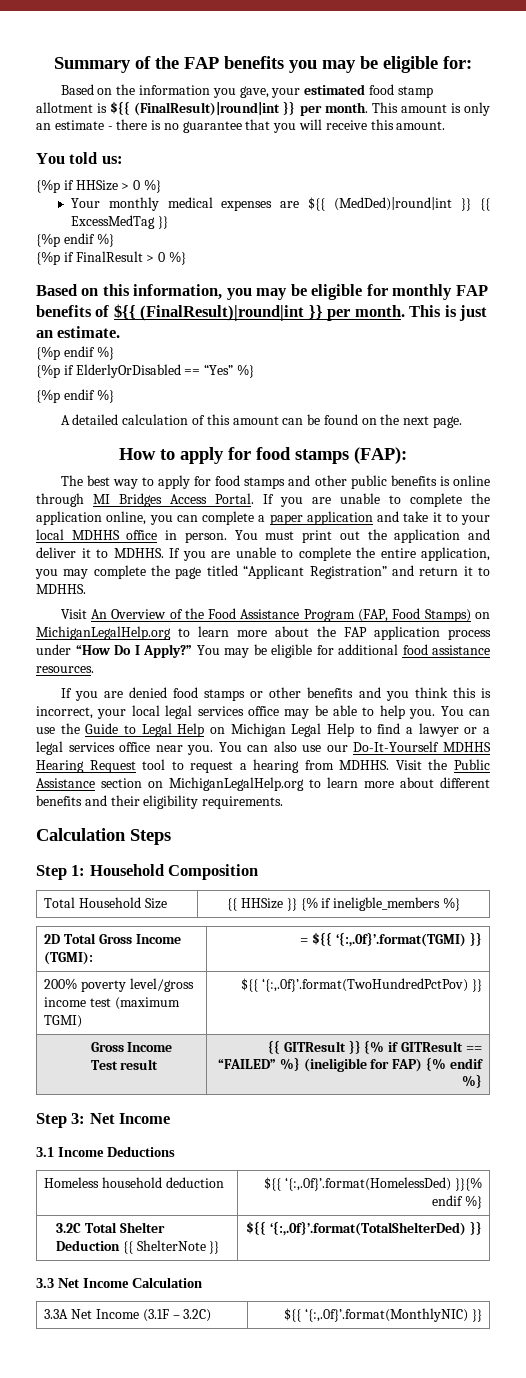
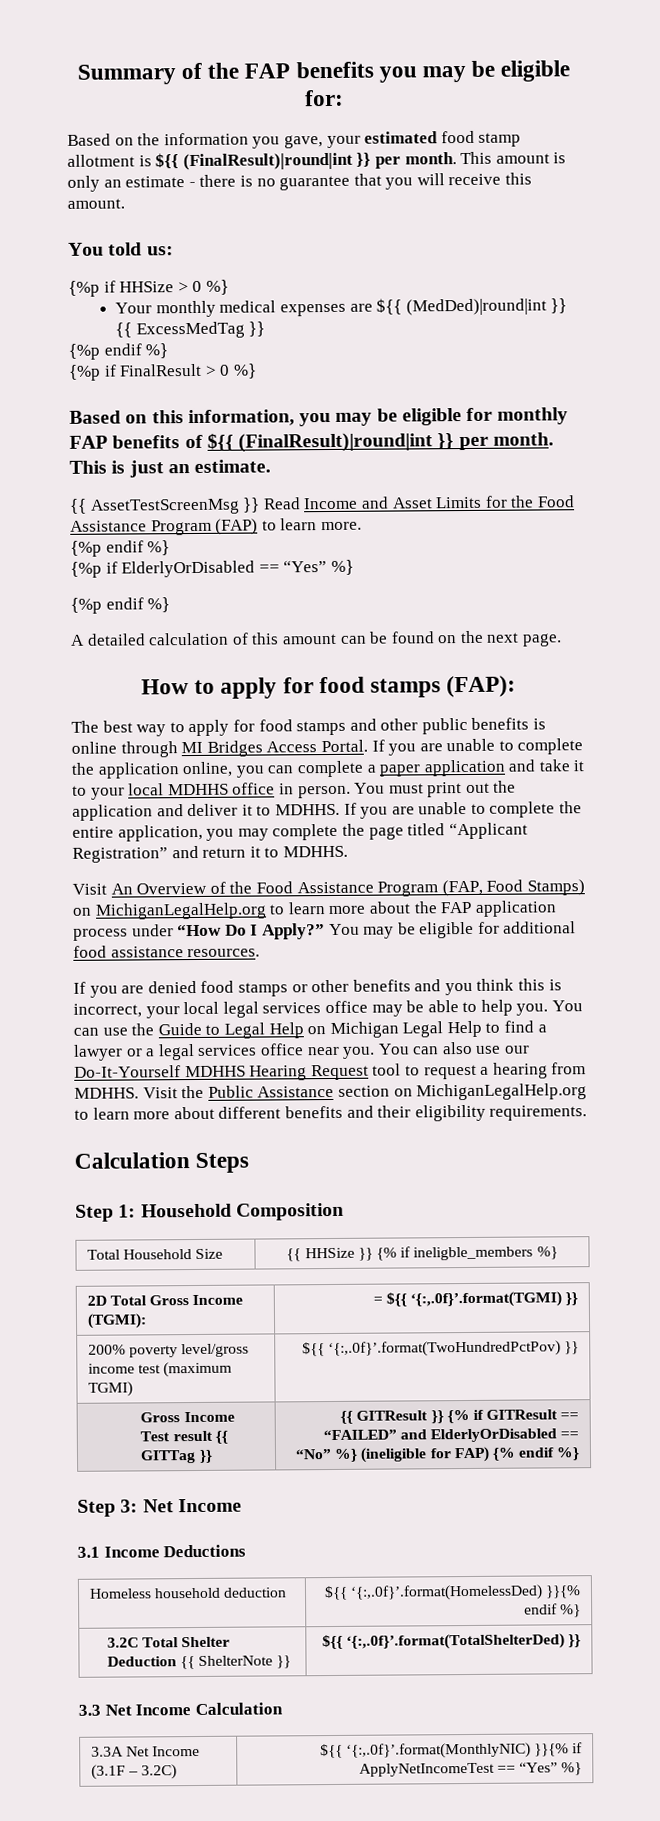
+ {{ AssetTestScreenMsg }} Read Income and Asset Limits for the Food Assistance Program (FAP) to learn more.
- Gross Income Test result | {{ GITResult }} {% if GITResult == “FAILED” %} (ineligible for FAP) {% endif %}
+ Gross Income Test result {{ GITTag }} | {{ GITResult }} {% if GITResult == “FAILED” and ElderlyOrDisabled == “No” %} (ineligible for FAP) {% endif %}
- 3.3A Net Income (3.1F – 3.2C) | ${{ ‘{:,.0f}’.format(MonthlyNIC) }}
+ 3.3A Net Income (3.1F – 3.2C) | ${{ ‘{:,.0f}’.format(MonthlyNIC) }}{% if ApplyNetIncomeTest == “Yes” %}

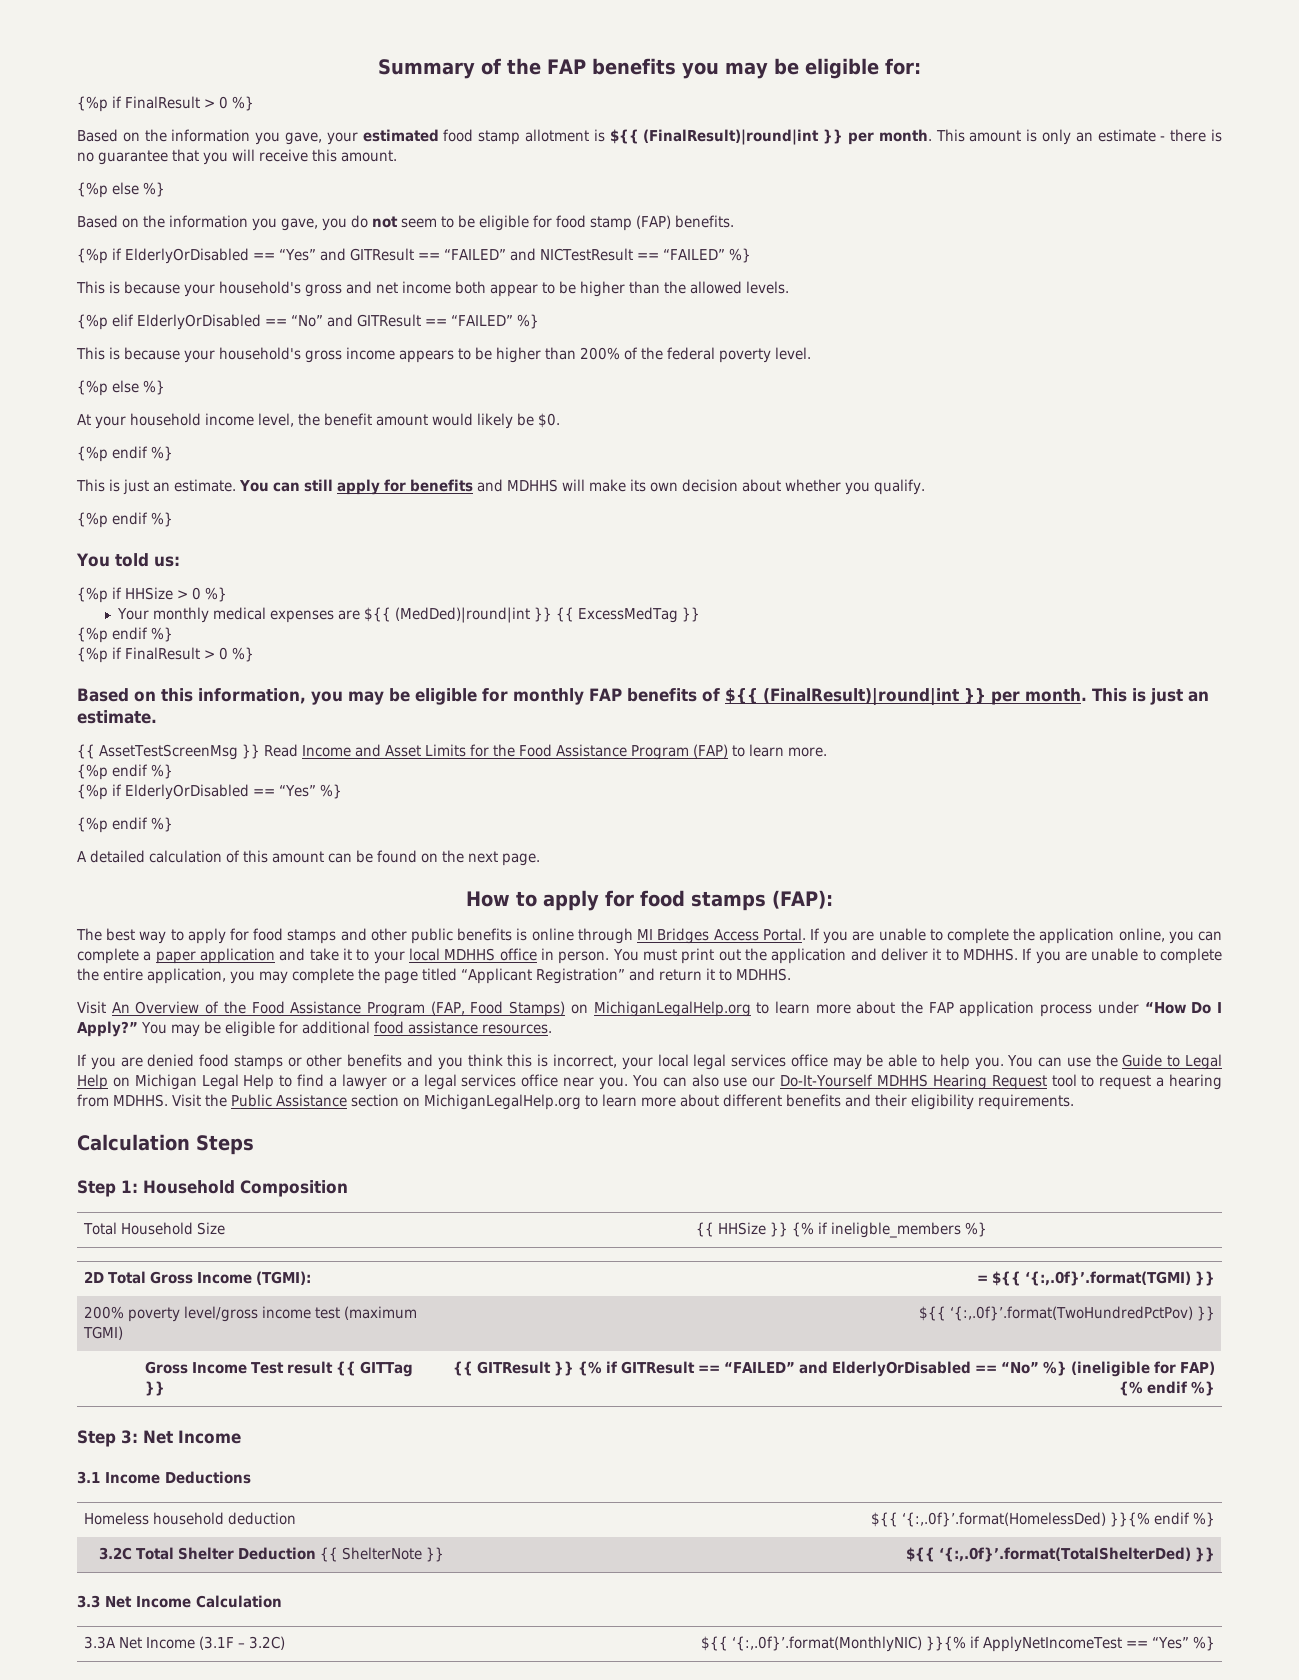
  Summary of the FAP benefits you may be eligible for:
+ {%p if FinalResult > 0 %}
  This amount is only an estimate - there is no guarantee that you will receive this amount.
+ {%p else %}
+ Based on the information you gave, you do not seem to be eligible for food stamp (FAP) benefits.
+ {%p if ElderlyOrDisabled == “Yes” and GITResult == “FAILED” and NICTestResult == “FAILED” %}
+ This is because your household's gross and net income both appear to be higher than the allowed levels.
+ {%p elif ElderlyOrDisabled == “No” and GITResult == “FAILED” %}
+ This is because your household's gross income appears to be higher than 200% of the federal poverty level.
+ {%p else %}
+ At your household income level, the benefit amount would likely be $0.
+ {%p endif %}
+ This is just an estimate. You can still apply for benefits and MDHHS will make its own decision about whether you qualify.
+ {%p endif %}

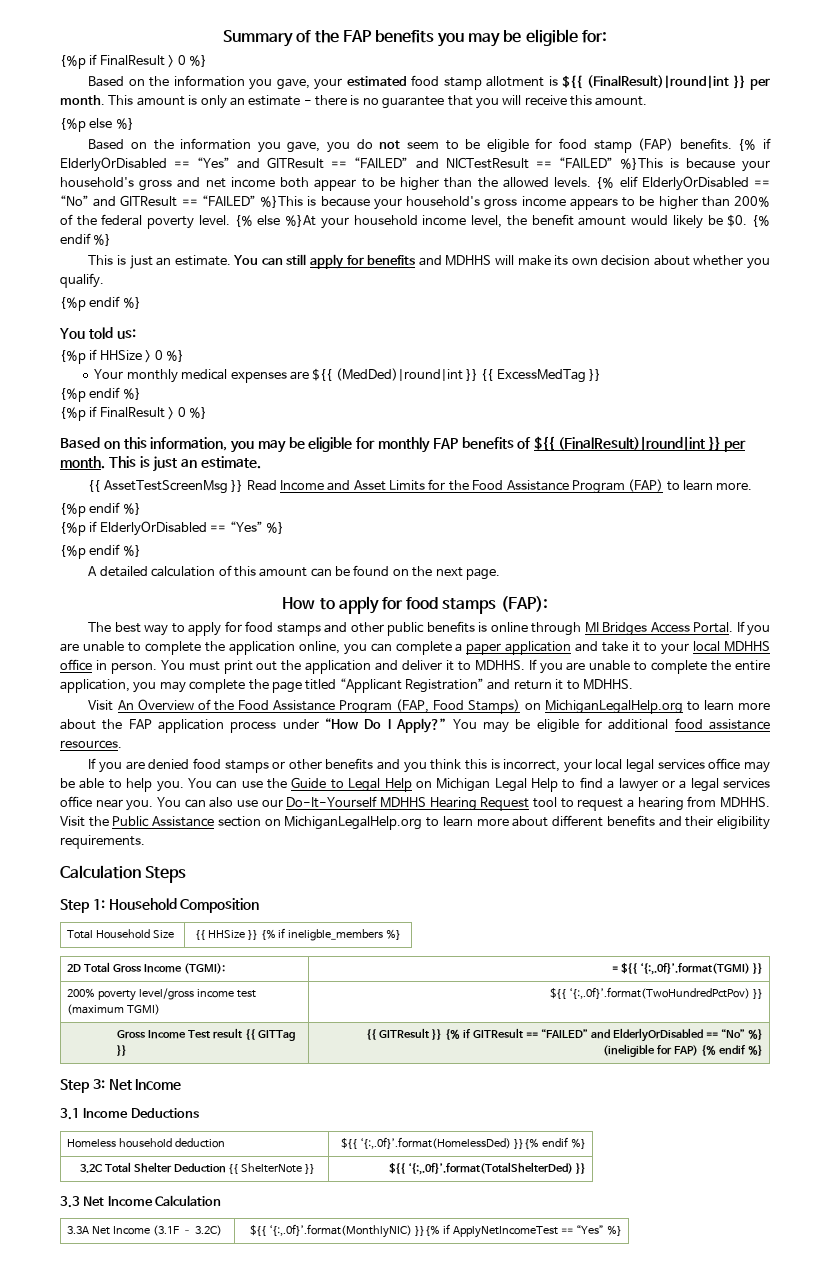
- Based on the information you gave, you do not seem to be eligible for food stamp (FAP) benefits.
- {%p if ElderlyOrDisabled == “Yes” and GITResult == “FAILED” and NICTestResult == “FAILED” %}
- This is because your household's gross and net income both appear to be higher than the allowed levels.
- {%p elif ElderlyOrDisabled == “No” and GITResult == “FAILED” %}
- This is because your household's gross income appears to be higher than 200% of the federal poverty level.
- {%p else %}
- At your household income level, the benefit amount would likely be $0.
- {%p endif %}
+ Based on the information you gave, you do not seem to be eligible for food stamp (FAP) benefits. {% if ElderlyOrDisabled == “Yes” and GITResult == “FAILED” and NICTestResult == “FAILED” %}This is because your household's gross and net income both appear to be higher than the allowed levels. {% elif ElderlyOrDisabled == “No” and GITResult == “FAILED” %}This is because your household's gross income appears to be higher than 200% of the federal poverty level. {% else %}At your household income level, the benefit amount would likely be $0. {% endif %}

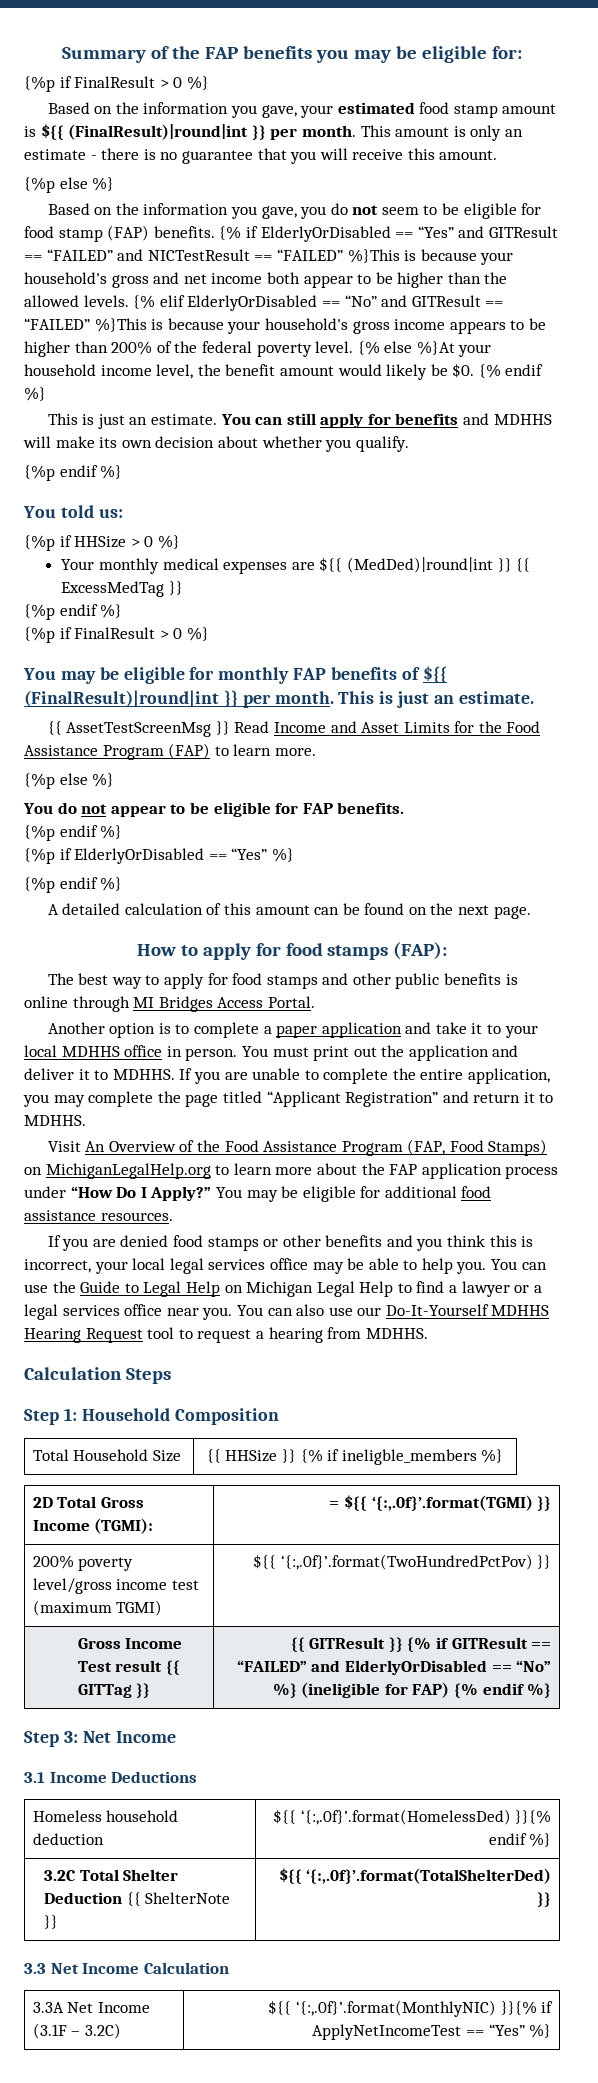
- Based on the information you gave, your estimated food stamp allotment is ${{ (FinalResult)|round|int }} per month.
+ Based on the information you gave, your estimated food stamp amount is ${{ (FinalResult)|round|int }} per month.
- Based on this information, you may be eligible for monthly FAP benefits of ${{ (FinalResult)|round|int }} per month.
+ You may be eligible for monthly FAP benefits of ${{ (FinalResult)|round|int }} per month.
  {{ AssetTestScreenMsg }} Read Income and Asset Limits for the Food Assistance Program (FAP) to learn more.
+ {%p else %}
+ You do not appear to be eligible for FAP benefits.
- The best way to apply for food stamps and other public benefits is online through MI Bridges Access Portal. If you are unable to complete the application online, you can complete a paper application and take it to your local MDHHS office in person.
+ The best way to apply for food stamps and other public benefits is online through MI Bridges Access Portal.
+ Another option is to complete a paper application and take it to your local MDHHS office in person.
- Visit the Public Assistance section on MichiganLegalHelp.org to learn more about different benefits and their eligibility requirements.

